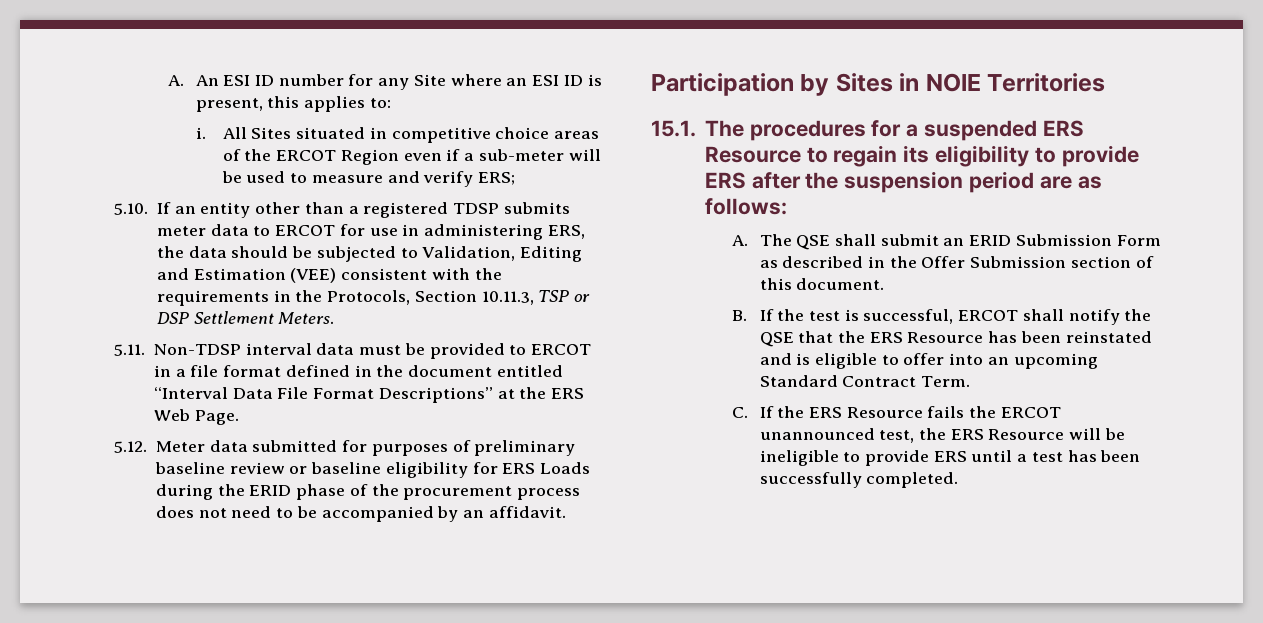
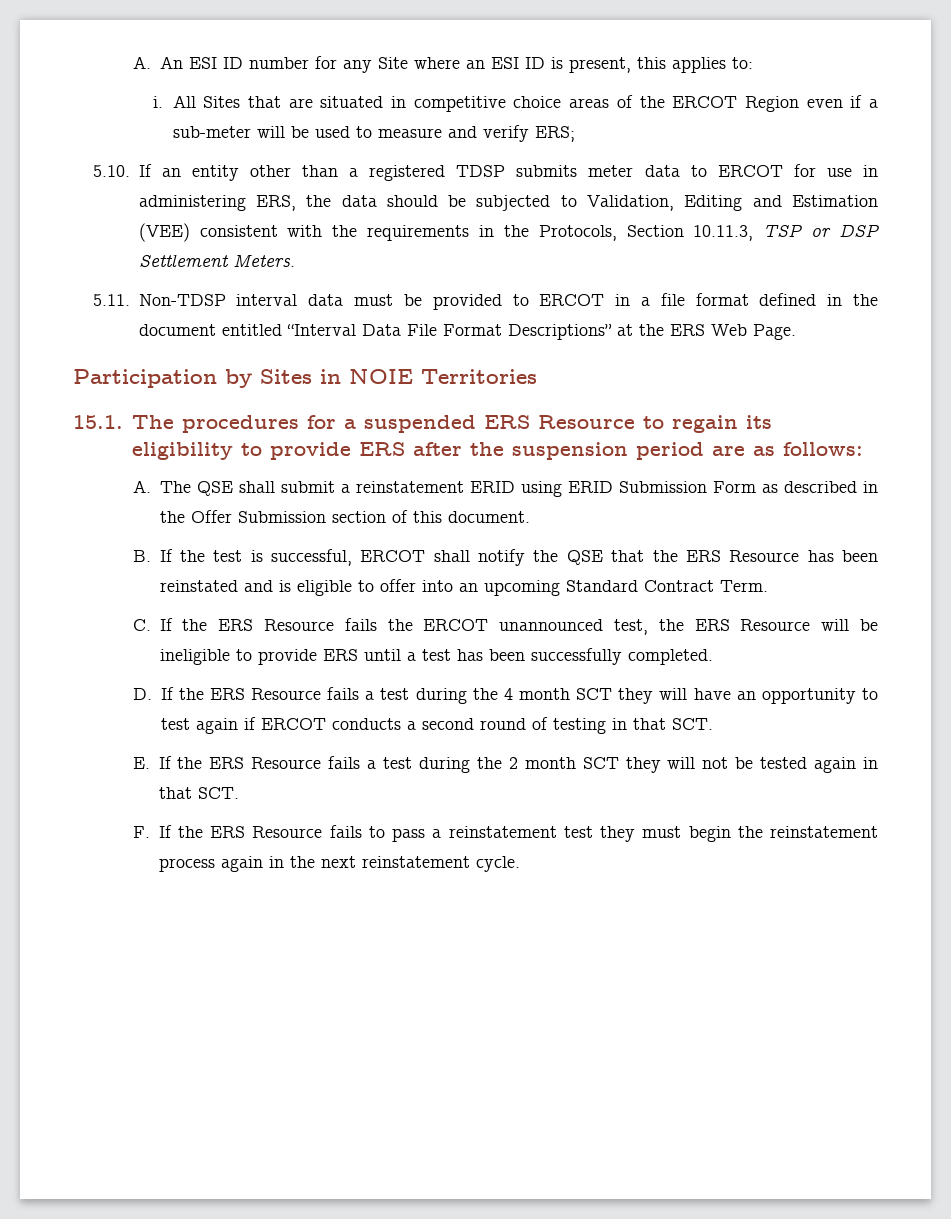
- All Sites situated in competitive choice areas of the ERCOT Region even if a sub-meter will be used to measure and verify ERS;
+ All Sites that are situated in competitive choice areas of the ERCOT Region even if a sub-meter will be used to measure and verify ERS;
- 5.12. Meter data submitted for purposes of preliminary baseline review or baseline eligibility for ERS Loads during the ERID phase of the procurement process does not need to be accompanied by an affidavit.
- A. The QSE shall submit an ERID Submission Form as described in the Offer Submission section of this document.
+ A. The QSE shall submit a reinstatement ERID using ERID Submission Form as described in the Offer Submission section of this document.
+ D. If the ERS Resource fails a test during the 4 month SCT they will have an opportunity to test again if ERCOT conducts a second round of testing in that SCT.
+ E. If the ERS Resource fails a test during the 2 month SCT they will not be tested again in that SCT.
+ F. If the ERS Resource fails to pass a reinstatement test they must begin the reinstatement process again in the next reinstatement cycle.

